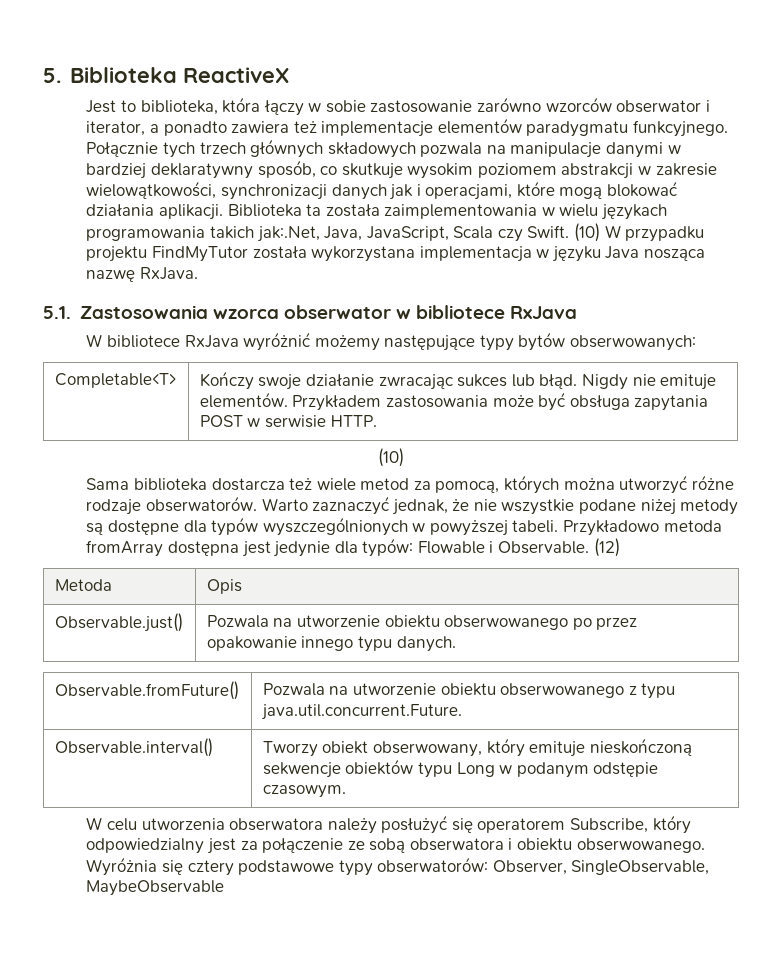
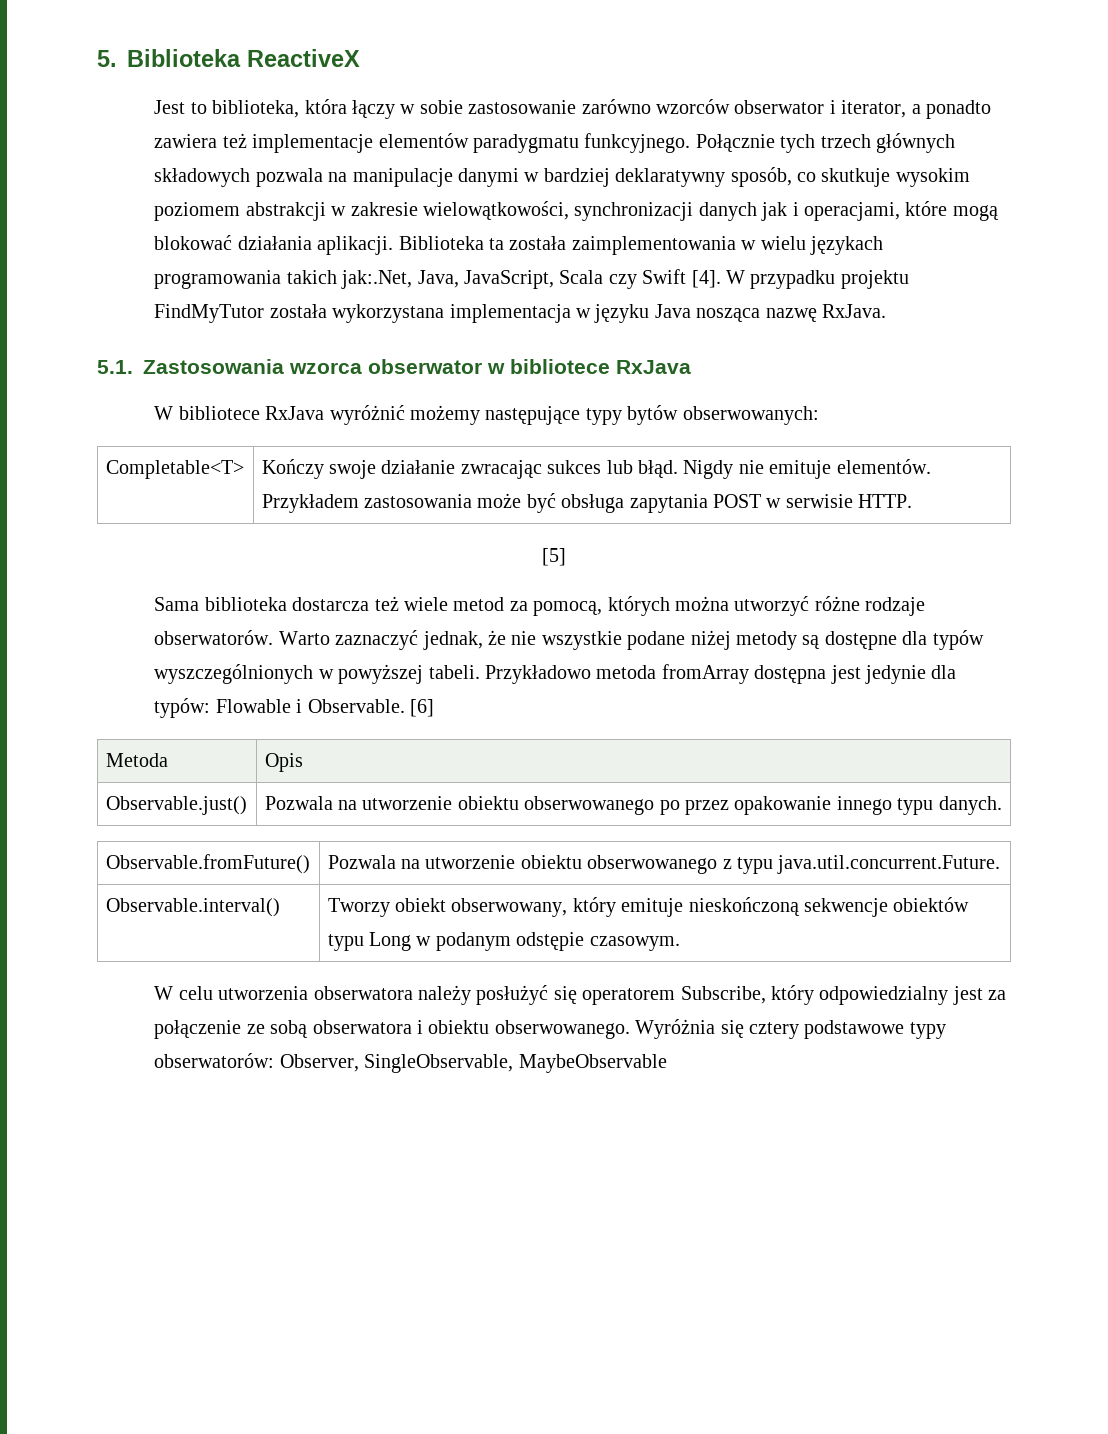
- Biblioteka ta została zaimplementowania w wielu językach programowania takich jak:.Net, Java, JavaScript, Scala czy Swift. (10) W przypadku projektu FindMyTutor została wykorzystana implementacja w języku Java nosząca nazwę RxJava.
+ Biblioteka ta została zaimplementowania w wielu językach programowania takich jak:.Net, Java, JavaScript, Scala czy Swift [4]. W przypadku projektu FindMyTutor została wykorzystana implementacja w języku Java nosząca nazwę RxJava.
  Completable<T> | Kończy swoje działanie zwracając sukces lub błąd. Nigdy nie emituje elementów. Przykładem zastosowania może być obsługa zapytania POST w serwisie HTTP.
- (10)
+ [5]
- (12)
+ [6]

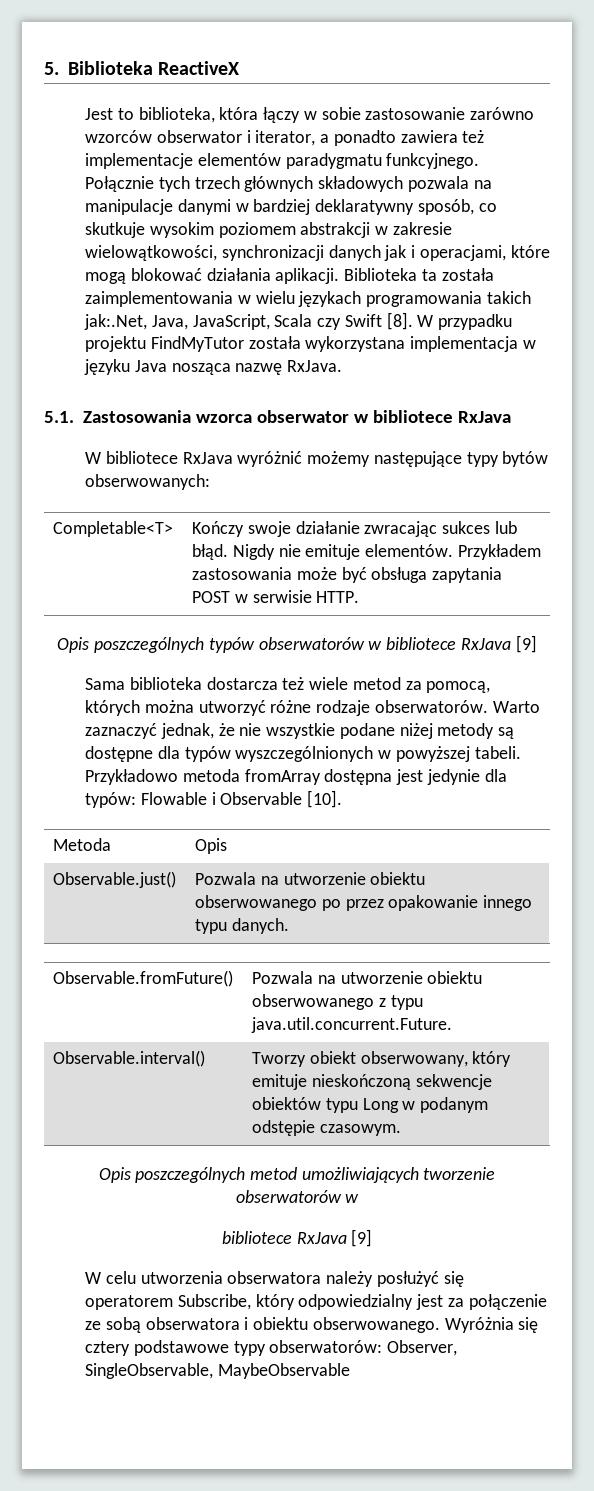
- Biblioteka ta została zaimplementowania w wielu językach programowania takich jak:.Net, Java, JavaScript, Scala czy Swift [4].
+ Biblioteka ta została zaimplementowania w wielu językach programowania takich jak:.Net, Java, JavaScript, Scala czy Swift [8].
- [5]
+ Opis poszczególnych typów obserwatorów w bibliotece RxJava [9]
- Przykładowo metoda fromArray dostępna jest jedynie dla typów: Flowable i Observable. [6]
+ Przykładowo metoda fromArray dostępna jest jedynie dla typów: Flowable i Observable [10].
+ Opis poszczególnych metod umożliwiających tworzenie obserwatorów w
+ bibliotece RxJava [9]

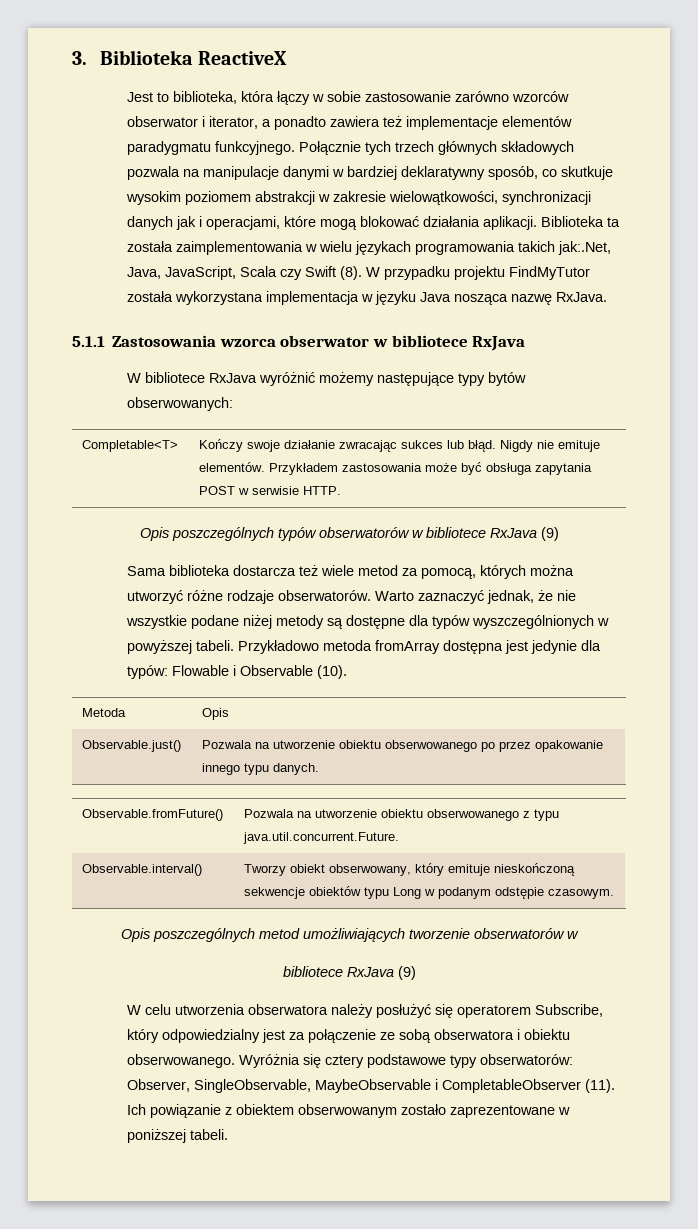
- 5. Biblioteka ReactiveX
+ 3. Biblioteka ReactiveX
- Biblioteka ta została zaimplementowania w wielu językach programowania takich jak:.Net, Java, JavaScript, Scala czy Swift [8].
+ Biblioteka ta została zaimplementowania w wielu językach programowania takich jak:.Net, Java, JavaScript, Scala czy Swift (8).
- 5.1. Zastosowania wzorca obserwator w bibliotece RxJava
+ 5.1.1 Zastosowania wzorca obserwator w bibliotece RxJava
- Opis poszczególnych typów obserwatorów w bibliotece RxJava [9]
+ Opis poszczególnych typów obserwatorów w bibliotece RxJava (9)
- Przykładowo metoda fromArray dostępna jest jedynie dla typów: Flowable i Observable [10].
+ Przykładowo metoda fromArray dostępna jest jedynie dla typów: Flowable i Observable (10).
  Opis poszczególnych metod umożliwiających tworzenie obserwatorów w
- bibliotece RxJava [9]
+ bibliotece RxJava (9)
- Wyróżnia się cztery podstawowe typy obserwatorów: Observer, SingleObservable, MaybeObservable
+ Wyróżnia się cztery podstawowe typy obserwatorów: Observer, SingleObservable, MaybeObservable i CompletableObserver (11). Ich powiązanie z obiektem obserwowanym zostało zaprezentowane w poniższej tabeli.

